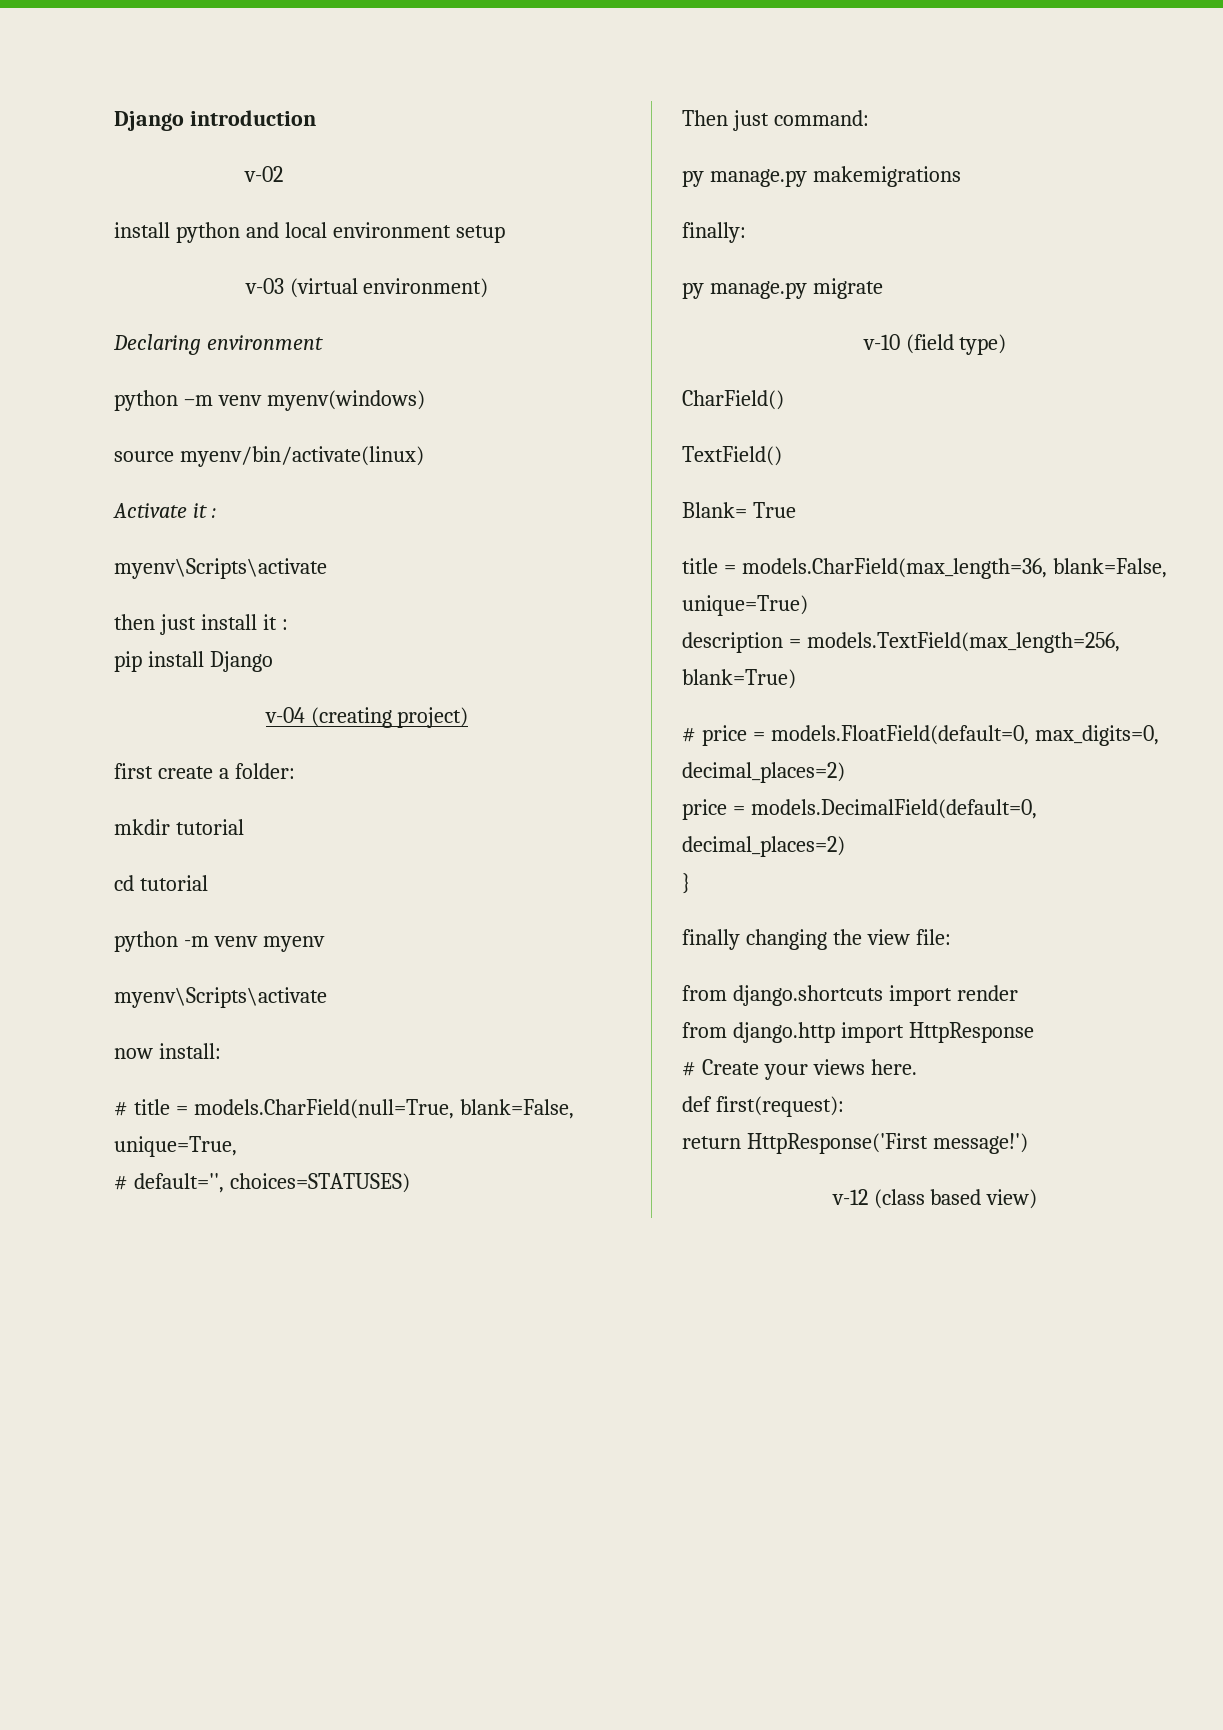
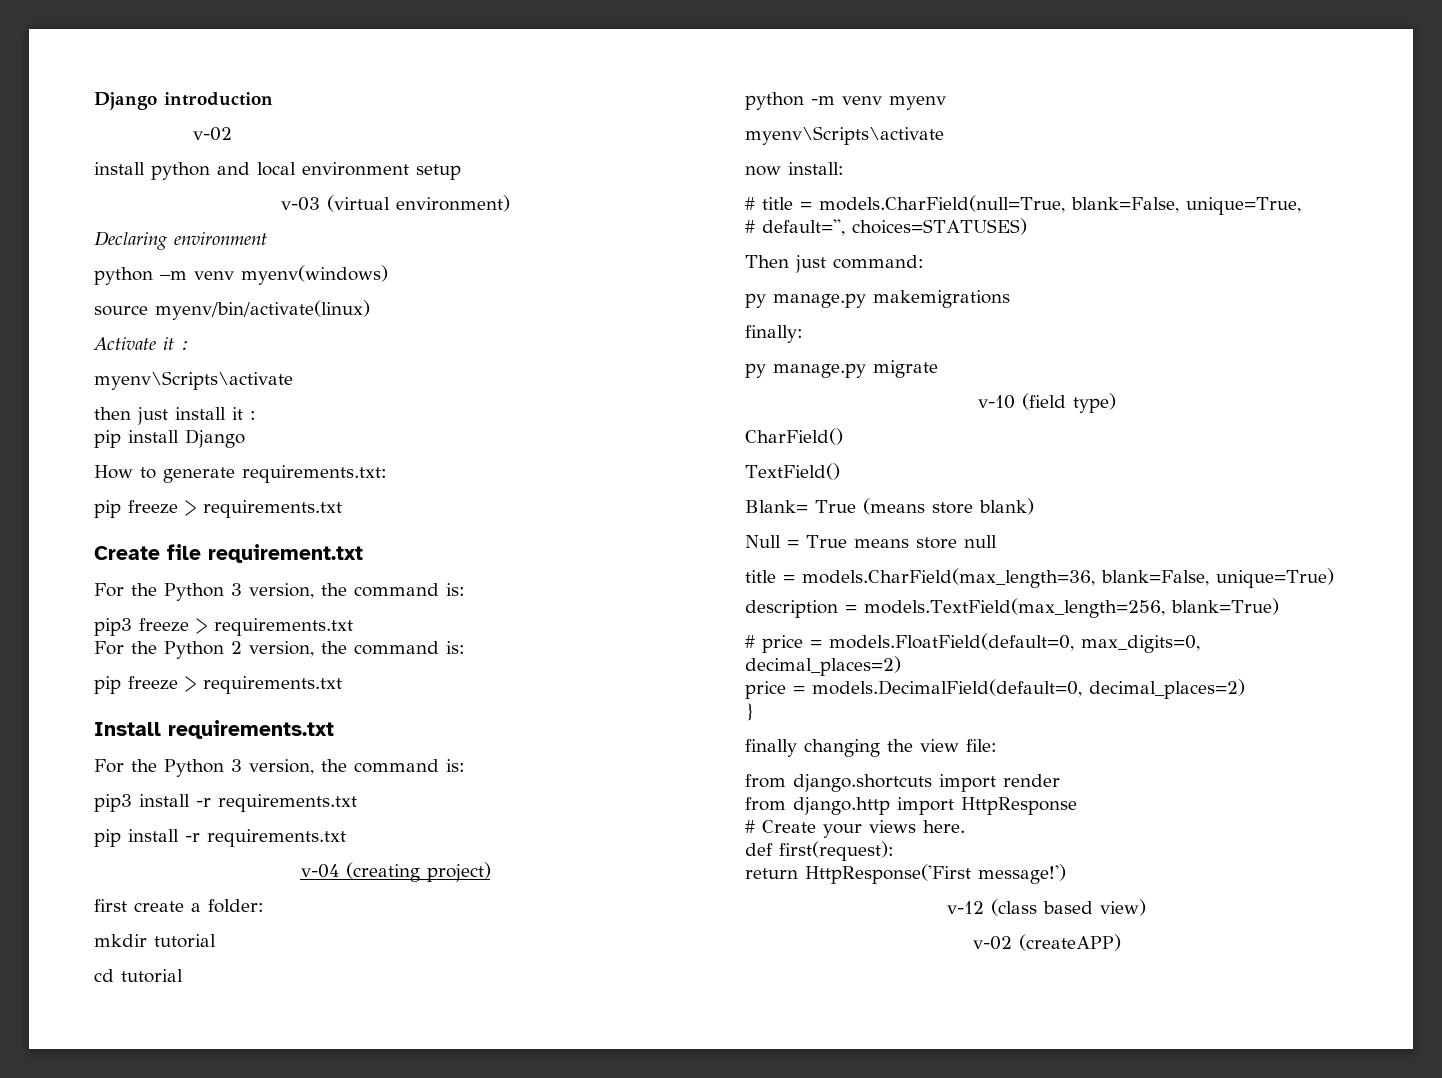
+ How to generate requirements.txt:
+ pip freeze > requirements.txt
+ Create file requirement.txt
+ For the Python 3 version, the command is:
+ pip3 freeze > requirements.txt
+ For the Python 2 version, the command is:
+ pip freeze > requirements.txt
+ Install requirements.txt
+ For the Python 3 version, the command is:
+ pip3 install -r requirements.txt
+ pip install -r requirements.txt
- Blank= True
+ Blank= True (means store blank)
+ Null = True means store null
+ v-02 (createAPP)

